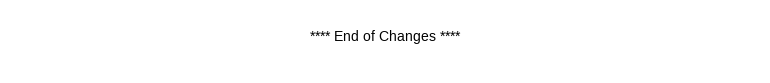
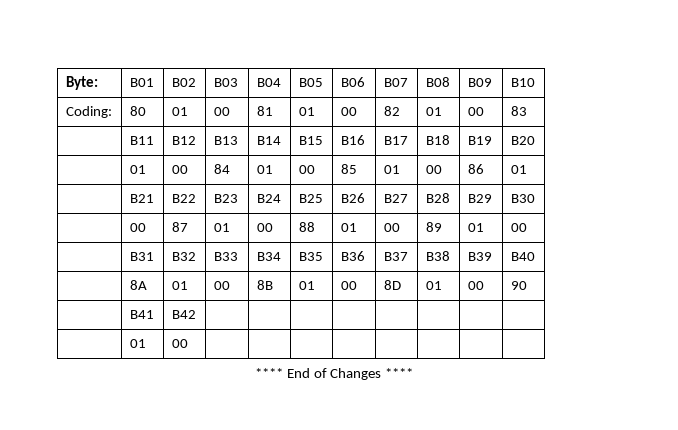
+ Byte: | B01 | B02 | B03 | B04 | B05 | B06 | B07 | B08 | B09 | B10
+ Coding: | 80 | 01 | 00 | 81 | 01 | 00 | 82 | 01 | 00 | 83
+ | B11 | B12 | B13 | B14 | B15 | B16 | B17 | B18 | B19 | B20
+ | 01 | 00 | 84 | 01 | 00 | 85 | 01 | 00 | 86 | 01
+ | B21 | B22 | B23 | B24 | B25 | B26 | B27 | B28 | B29 | B30
+ | 00 | 87 | 01 | 00 | 88 | 01 | 00 | 89 | 01 | 00
+ | B31 | B32 | B33 | B34 | B35 | B36 | B37 | B38 | B39 | B40
+ | 8A | 01 | 00 | 8B | 01 | 00 | 8D | 01 | 00 | 90
+ | B41 | B42 | | | | | | | |
+ | 01 | 00 | | | | | | | |

